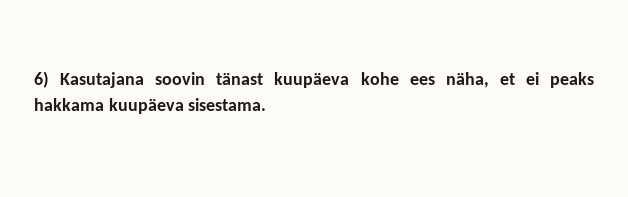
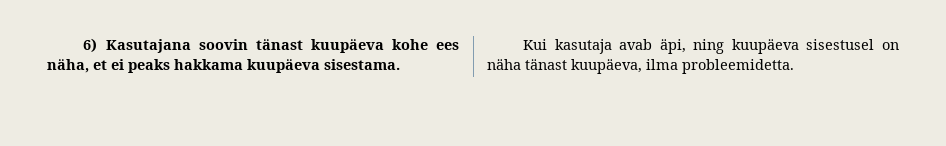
+ Kui kasutaja avab äpi, ning kuupäeva sisestusel on näha tänast kuupäeva, ilma probleemidetta.

